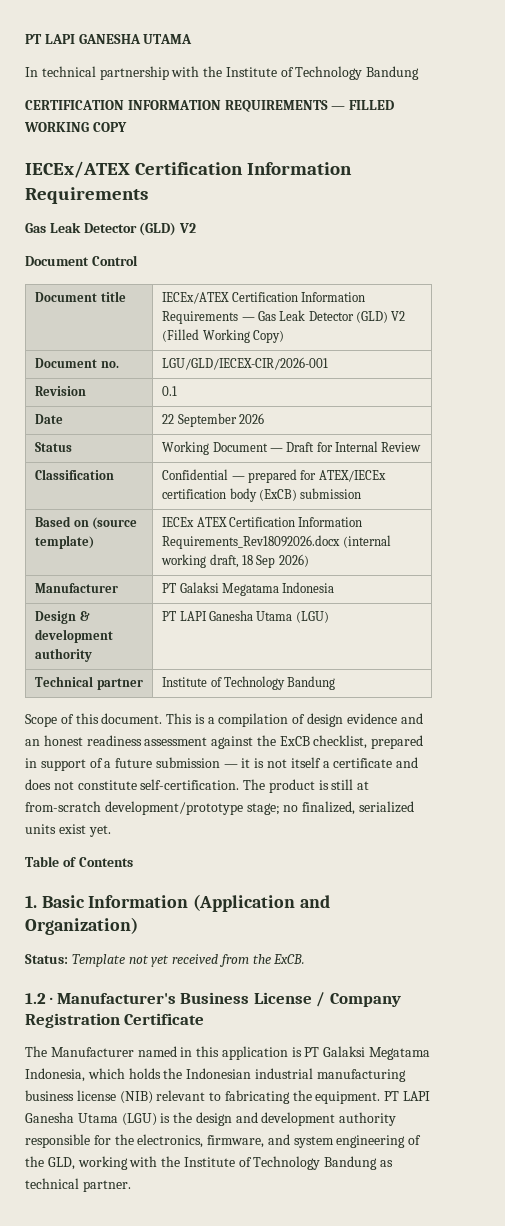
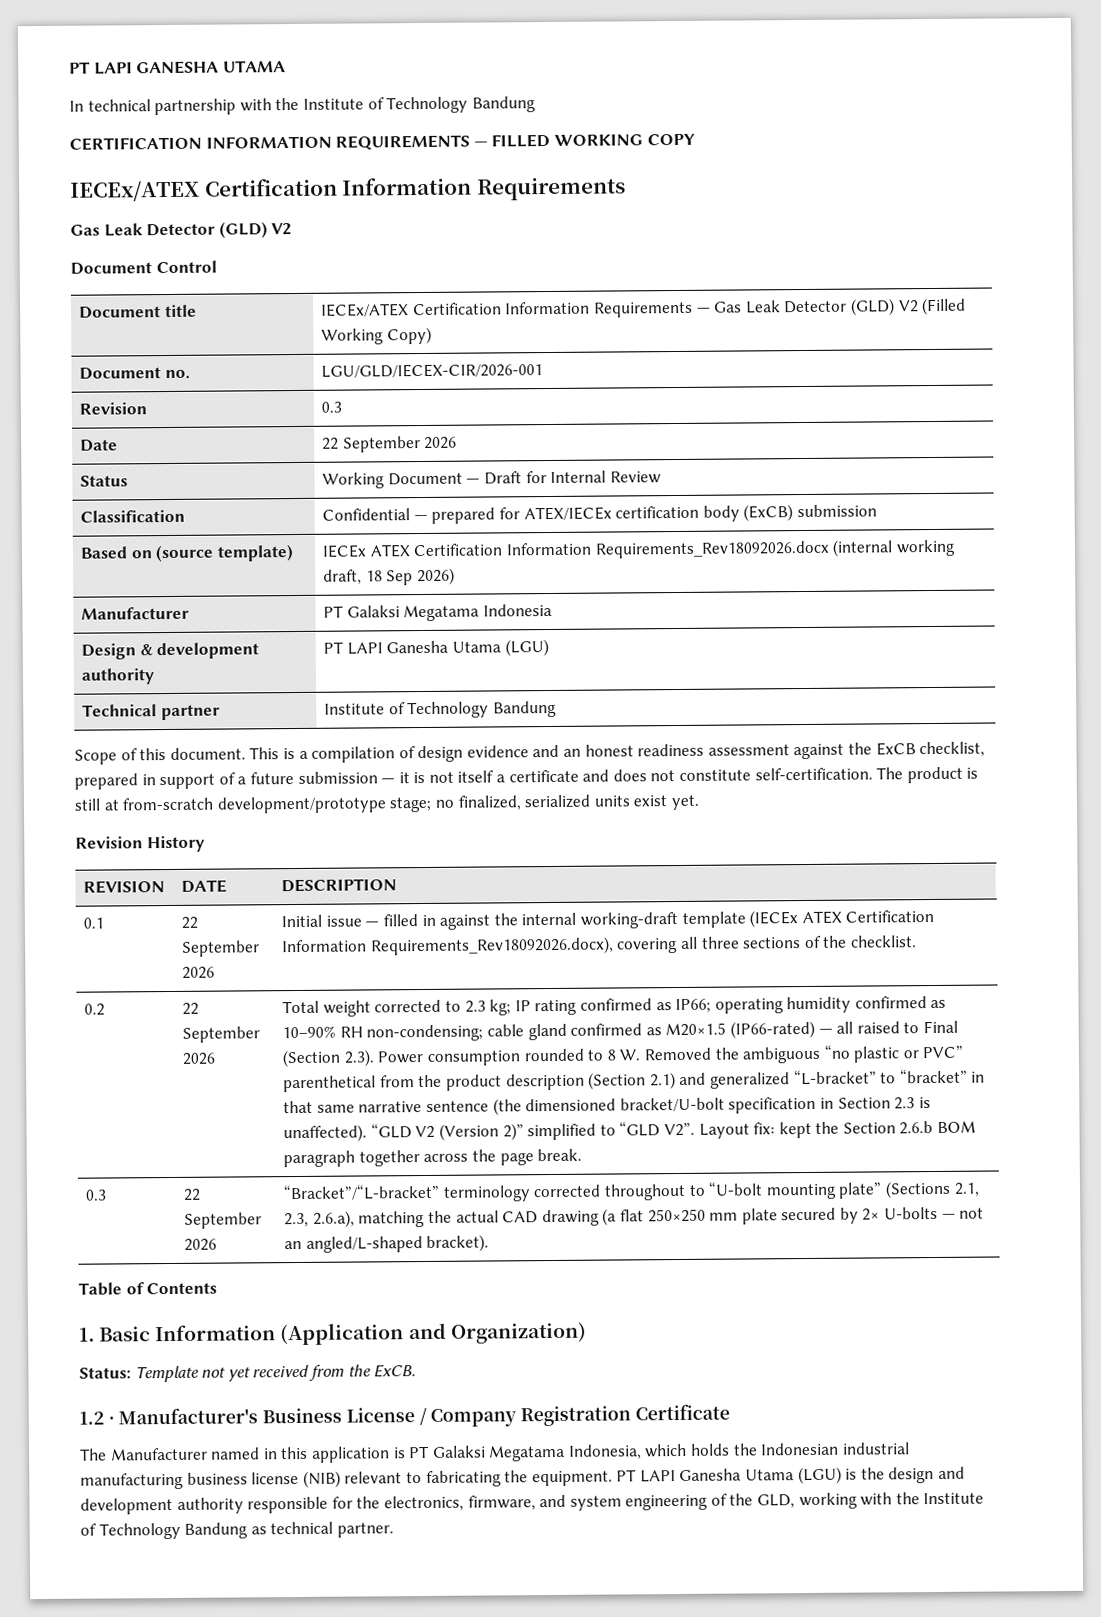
- Revision | 0.1
+ Revision | 0.3
+ Revision History
+ REVISION | DATE | DESCRIPTION
+ 0.1 | 22 September 2026 | Initial issue — filled in against the internal working-draft template (IECEx ATEX Certification Information Requirements_Rev18092026.docx), covering all three sections of the checklist.
+ 0.2 | 22 September 2026 | Total weight corrected to 2.3 kg; IP rating confirmed as IP66; operating humidity confirmed as 10–90% RH non-condensing; cable gland confirmed as M20×1.5 (IP66-rated) — all raised to Final (Section 2.3). Power consumption rounded to 8 W. Removed the ambiguous “no plastic or PVC” parenthetical from the product description (Section 2.1) and generalized “L-bracket” to “bracket” in that same narrative sentence (the dimensioned bracket/U-bolt specification in Section 2.3 is unaffected). “GLD V2 (Version 2)” simplified to “GLD V2”. Layout fix: kept the Section 2.6.b BOM paragraph together across the page break.
+ 0.3 | 22 September 2026 | “Bracket”/“L-bracket” terminology corrected throughout to “U-bolt mounting plate” (Sections 2.1, 2.3, 2.6.a), matching the actual CAD drawing (a flat 250×250 mm plate secured by 2× U-bolts — not an angled/L-shaped bracket).

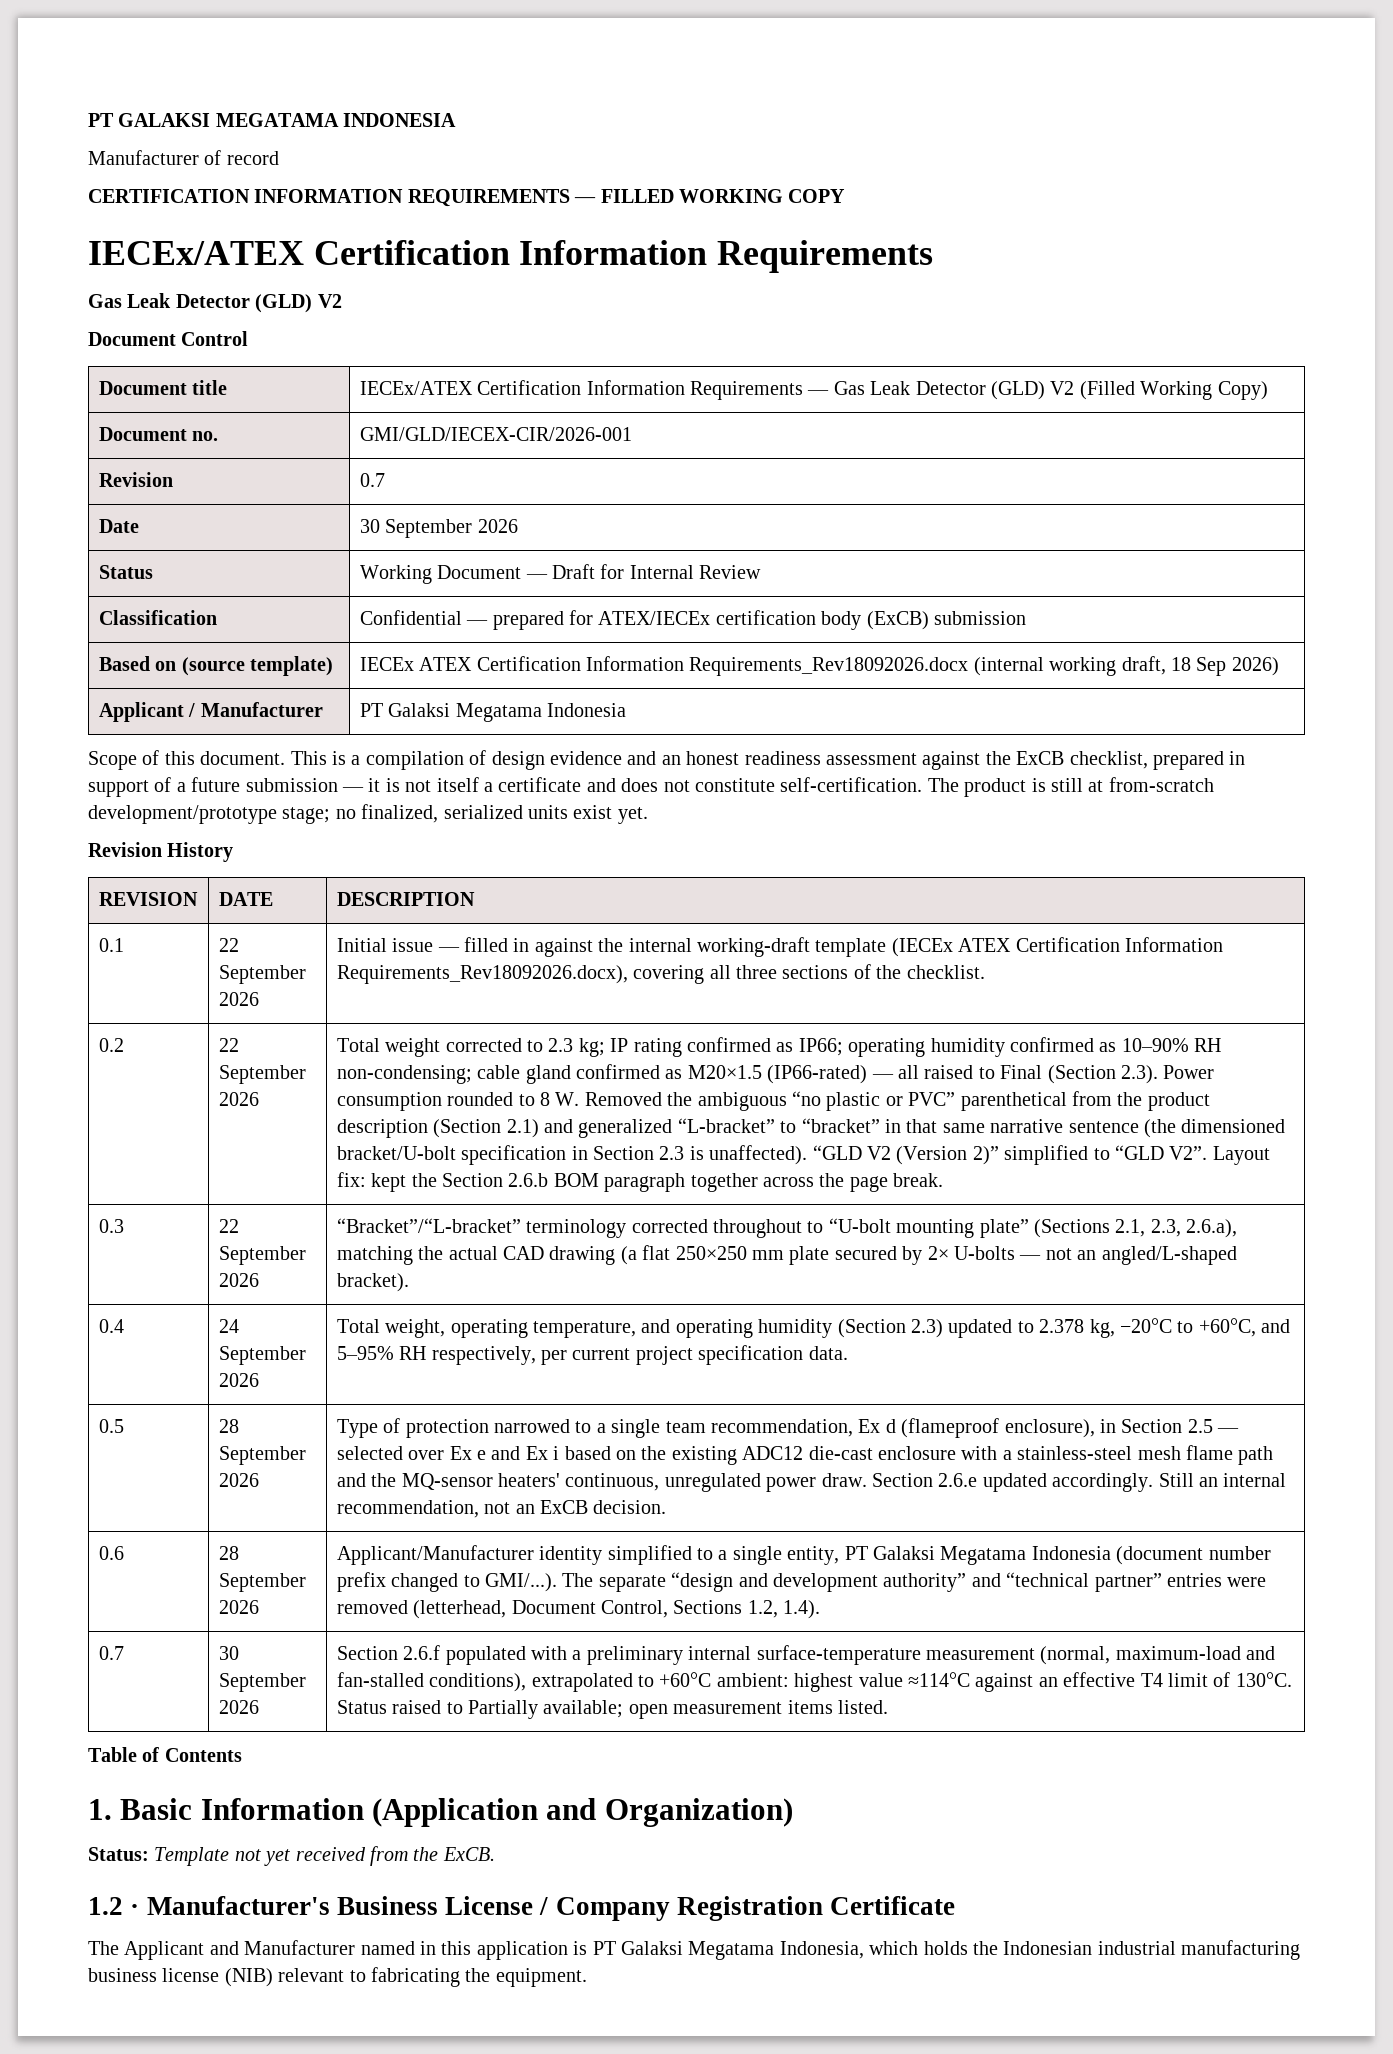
- PT LAPI GANESHA UTAMA
- In technical partnership with the Institute of Technology Bandung
+ PT GALAKSI MEGATAMA INDONESIA
+ Manufacturer of record
- Document no. | LGU/GLD/IECEX-CIR/2026-001
+ Document no. | GMI/GLD/IECEX-CIR/2026-001
- Revision | 0.3
+ Revision | 0.7
- Date | 22 September 2026
+ Date | 30 September 2026
- Manufacturer | PT Galaksi Megatama Indonesia
+ Applicant / Manufacturer | PT Galaksi Megatama Indonesia
- Design & development authority | PT LAPI Ganesha Utama (LGU)
- Technical partner | Institute of Technology Bandung
+ 0.4 | 24 September 2026 | Total weight, operating temperature, and operating humidity (Section 2.3) updated to 2.378 kg, −20°C to +60°C, and 5–95% RH respectively, per current project specification data.
+ 0.5 | 28 September 2026 | Type of protection narrowed to a single team recommendation, Ex d (flameproof enclosure), in Section 2.5 — selected over Ex e and Ex i based on the existing ADC12 die-cast enclosure with a stainless-steel mesh flame path and the MQ-sensor heaters' continuous, unregulated power draw. Section 2.6.e updated accordingly. Still an internal recommendation, not an ExCB decision.
+ 0.6 | 28 September 2026 | Applicant/Manufacturer identity simplified to a single entity, PT Galaksi Megatama Indonesia (document number prefix changed to GMI/...). The separate “design and development authority” and “technical partner” entries were removed (letterhead, Document Control, Sections 1.2, 1.4).
+ 0.7 | 30 September 2026 | Section 2.6.f populated with a preliminary internal surface-temperature measurement (normal, maximum-load and fan-stalled conditions), extrapolated to +60°C ambient: highest value ≈114°C against an effective T4 limit of 130°C. Status raised to Partially available; open measurement items listed.
- The Manufacturer named in this application is PT Galaksi Megatama Indonesia, which holds the Indonesian industrial manufacturing business license (NIB) relevant to fabricating the equipment. PT LAPI Ganesha Utama (LGU) is the design and development authority responsible for the electronics, firmware, and system engineering of the GLD, working with the Institute of Technology Bandung as technical partner.
+ The Applicant and Manufacturer named in this application is PT Galaksi Megatama Indonesia, which holds the Indonesian industrial manufacturing business license (NIB) relevant to fabricating the equipment.

